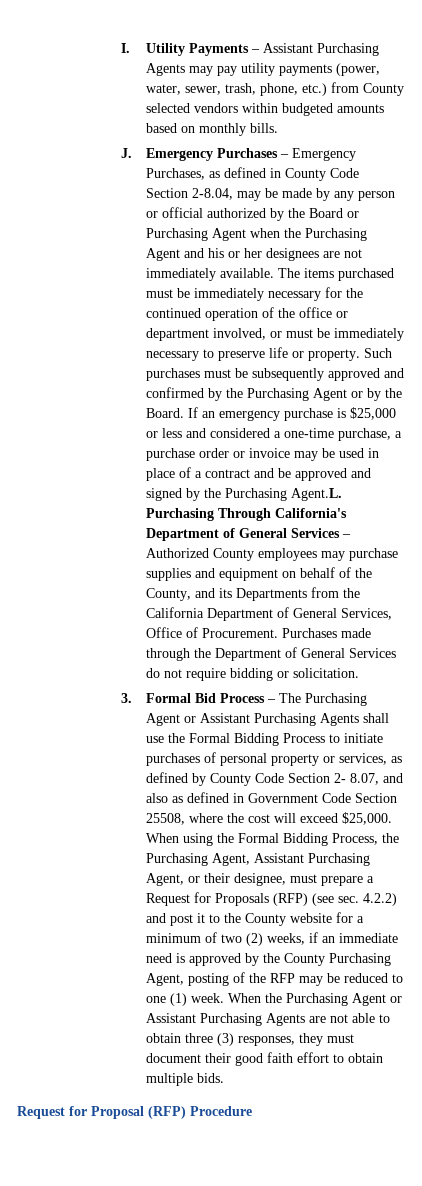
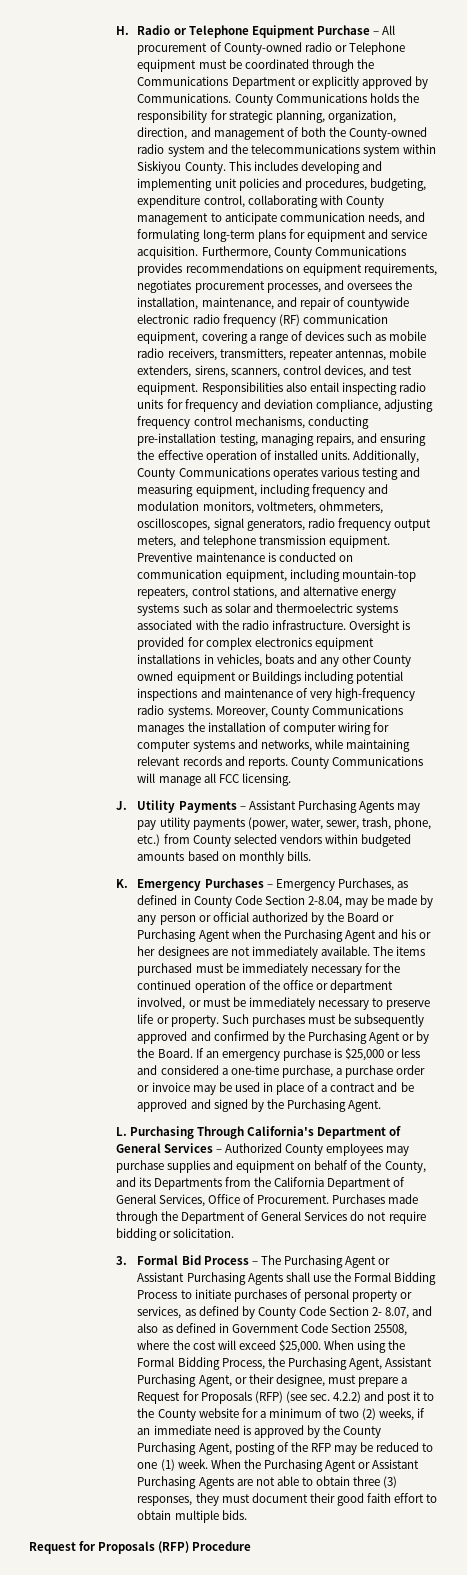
- I. Utility Payments – Assistant Purchasing Agents may pay utility payments (power, water, sewer, trash, phone, etc.) from County selected vendors within budgeted amounts based on monthly bills.
+ H. Radio or Telephone Equipment Purchase – All procurement of County-owned radio or Telephone equipment must be coordinated through the Communications Department or explicitly approved by Communications. County Communications holds the responsibility for strategic planning, organization, direction, and management of both the County-owned radio system and the telecommunications system within Siskiyou County. This includes developing and implementing unit policies and procedures, budgeting, expenditure control, collaborating with County management to anticipate communication needs, and formulating long-term plans for equipment and service acquisition. Furthermore, County Communications provides recommendations on equipment requirements, negotiates procurement processes, and oversees the installation, maintenance, and repair of countywide electronic radio frequency (RF) communication equipment, covering a range of devices such as mobile radio receivers, transmitters, repeater antennas, mobile extenders, sirens, scanners, control devices, and test equipment. Responsibilities also entail inspecting radio units for frequency and deviation compliance, adjusting frequency control mechanisms, conducting pre-installation testing, managing repairs, and ensuring the effective operation of installed units. Additionally, County Communications operates various testing and measuring equipment, including frequency and modulation monitors, voltmeters, ohmmeters, oscilloscopes, signal generators, radio frequency output meters, and telephone transmission equipment. Preventive maintenance is conducted on communication equipment, including mountain-top repeaters, control stations, and alternative energy systems such as solar and thermoelectric systems associated with the radio infrastructure. Oversight is provided for complex electronics equipment installations in vehicles, boats and any other County owned equipment or Buildings including potential inspections and maintenance of very high-frequency radio systems. Moreover, County Communications manages the installation of computer wiring for computer systems and networks, while maintaining relevant records and reports. County Communications will manage all FCC licensing.
+ J. Utility Payments – Assistant Purchasing Agents may pay utility payments (power, water, sewer, trash, phone, etc.) from County selected vendors within budgeted amounts based on monthly bills.
- J. Emergency Purchases – Emergency Purchases, as defined in County Code Section 2-8.04, may be made by any person or official authorized by the Board or Purchasing Agent when the Purchasing Agent and his or her designees are not immediately available.
+ K. Emergency Purchases – Emergency Purchases, as defined in County Code Section 2-8.04, may be made by any person or official authorized by the Board or Purchasing Agent when the Purchasing Agent and his or her designees are not immediately available.
- If an emergency purchase is $25,000 or less and considered a one-time purchase, a purchase order or invoice may be used in place of a contract and be approved and signed by the Purchasing Agent.L. Purchasing Through California's Department of General Services – Authorized County employees may purchase supplies and equipment on behalf of the County, and its Departments from the California Department of General Services, Office of Procurement.
+ If an emergency purchase is $25,000 or less and considered a one-time purchase, a purchase order or invoice may be used in place of a contract and be approved and signed by the Purchasing Agent.
+ L. Purchasing Through California's Department of General Services – Authorized County employees may purchase supplies and equipment on behalf of the County, and its Departments from the California Department of General Services, Office of Procurement.
- Request for Proposal (RFP) Procedure
+ Request for Proposals (RFP) Procedure

